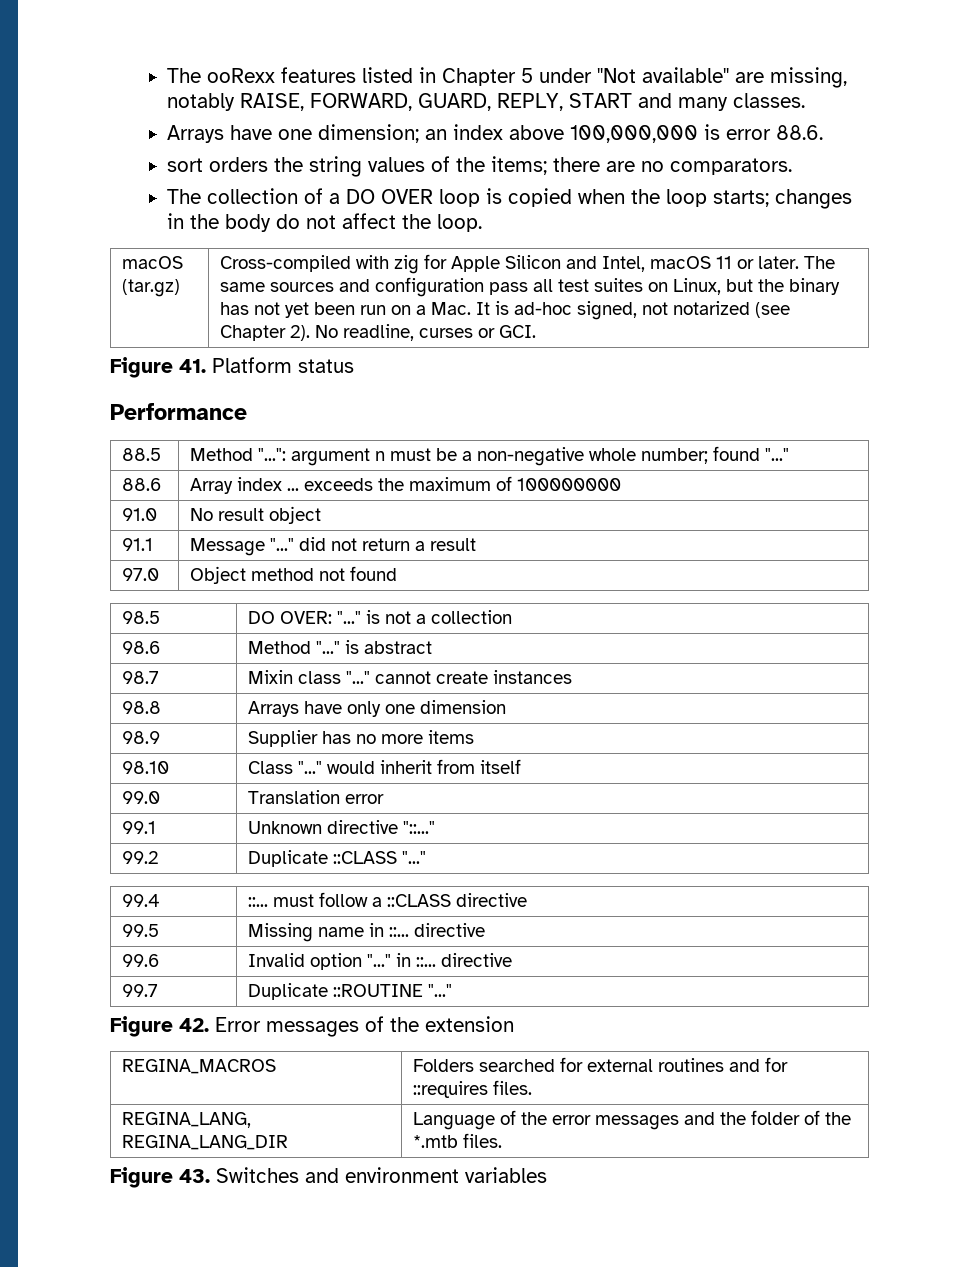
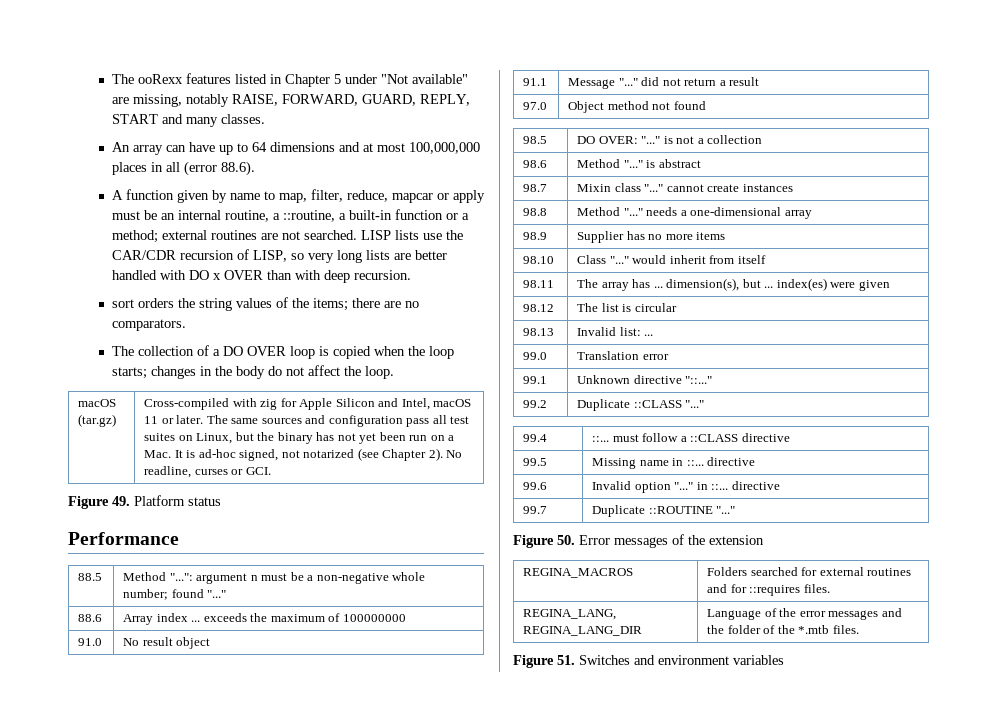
- Arrays have one dimension; an index above 100,000,000 is error 88.6.
+ An array can have up to 64 dimensions and at most 100,000,000 places in all (error 88.6).
+ A function given by name to map, filter, reduce, mapcar or apply must be an internal routine, a ::routine, a built-in function or a method; external routines are not searched. LISP lists use the CAR/CDR recursion of LISP, so very long lists are better handled with DO x OVER than with deep recursion.
- Figure 41. Platform status
+ Figure 49. Platform status
- 98.8 | Arrays have only one dimension
+ 98.8 | Method "..." needs a one-dimensional array
+ 98.11 | The array has ... dimension(s), but ... index(es) were given
+ 98.12 | The list is circular
+ 98.13 | Invalid list: ...
- Figure 42. Error messages of the extension
+ Figure 50. Error messages of the extension
- Figure 43. Switches and environment variables
+ Figure 51. Switches and environment variables

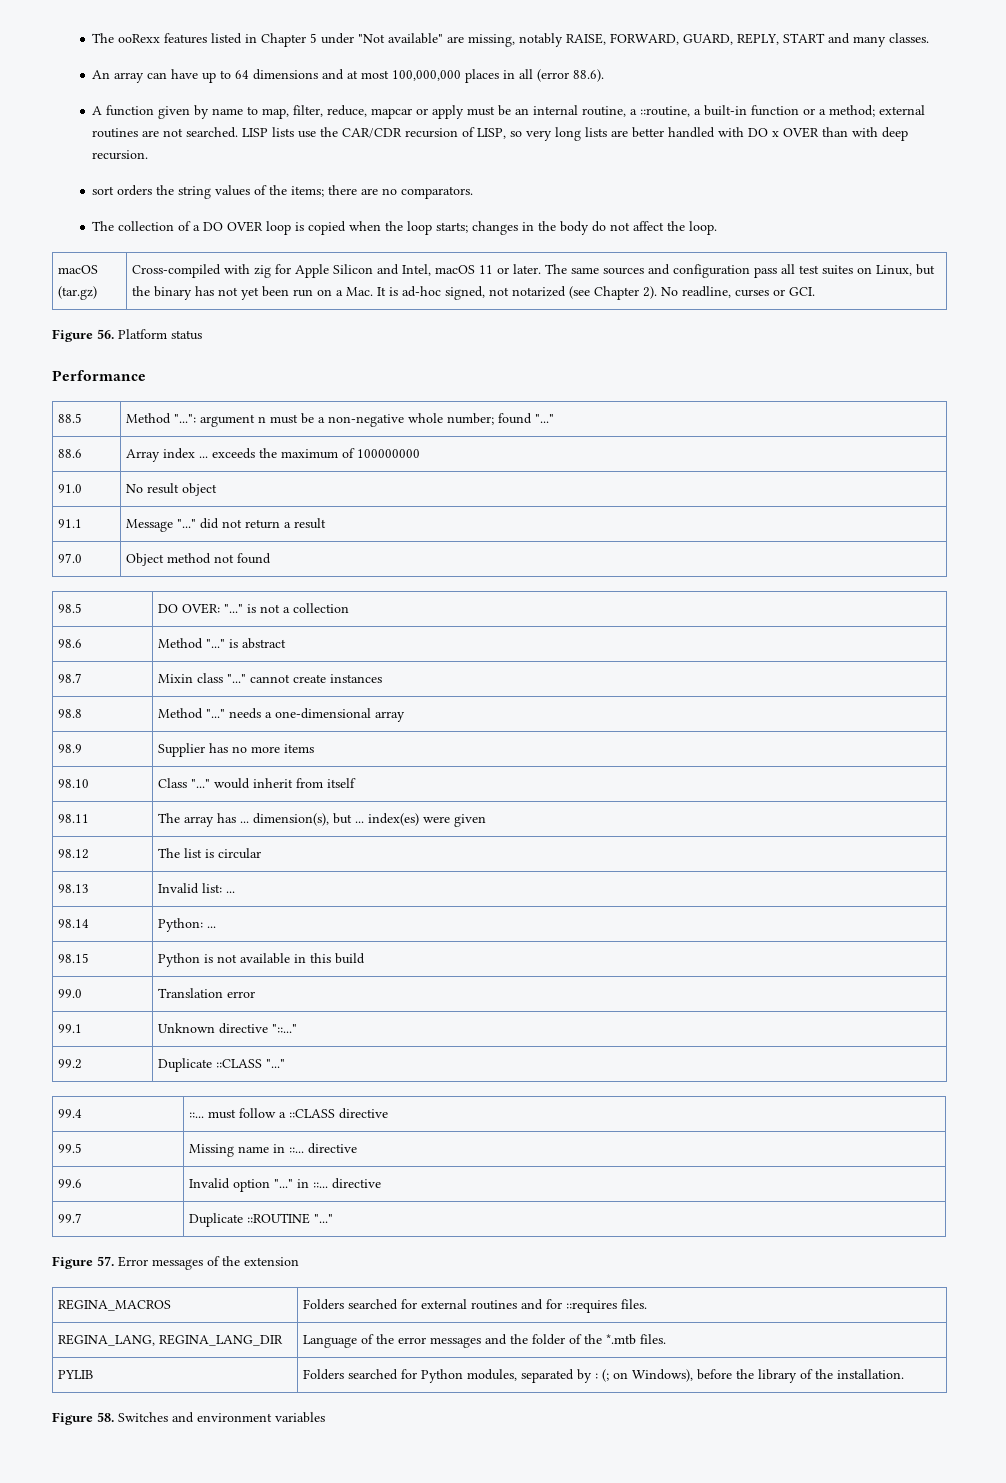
- Figure 49. Platform status
+ Figure 56. Platform status
+ 98.14 | Python: ...
+ 98.15 | Python is not available in this build
- Figure 50. Error messages of the extension
+ Figure 57. Error messages of the extension
- Figure 51. Switches and environment variables
+ PYLIB | Folders searched for Python modules, separated by : (; on Windows), before the library of the installation.
+ Figure 58. Switches and environment variables

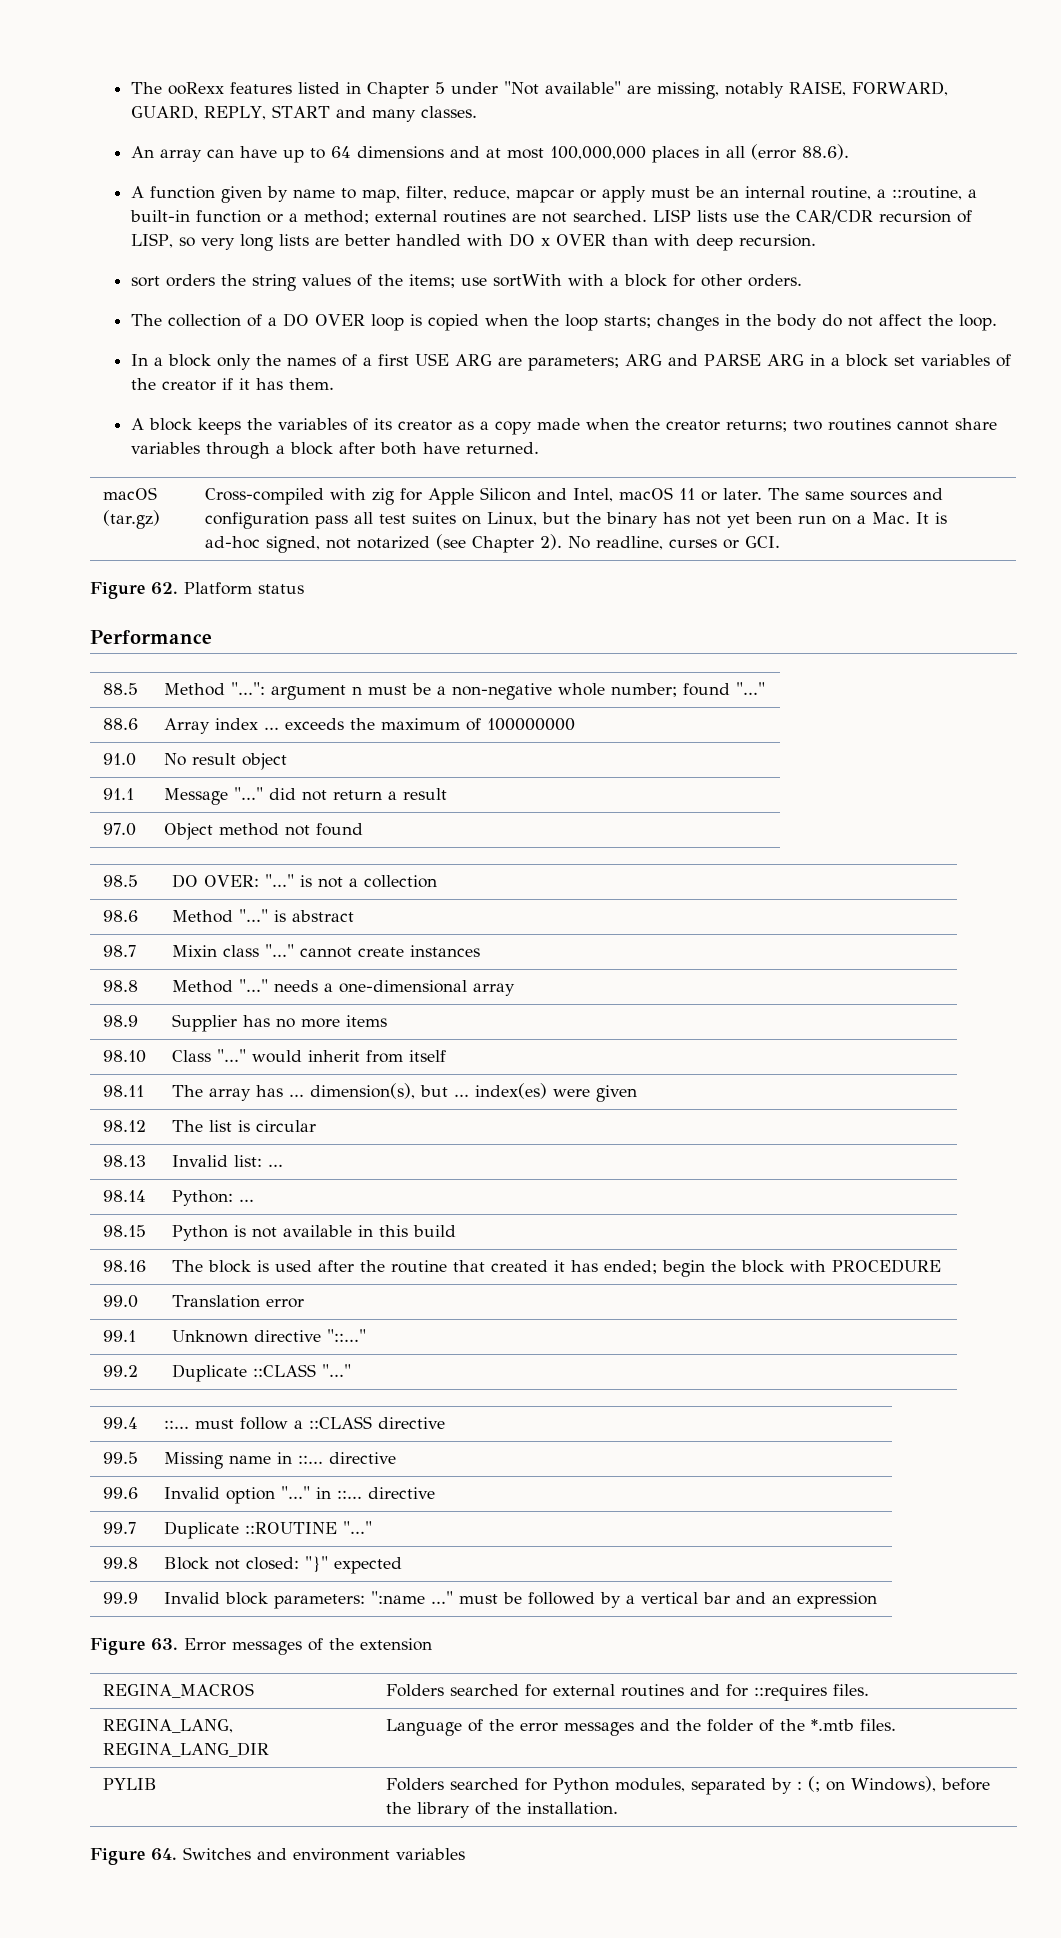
- sort orders the string values of the items; there are no comparators.
+ sort orders the string values of the items; use sortWith with a block for other orders.
+ In a block only the names of a first USE ARG are parameters; ARG and PARSE ARG in a block set variables of the creator if it has them.
+ A block keeps the variables of its creator as a copy made when the creator returns; two routines cannot share variables through a block after both have returned.
- Figure 56. Platform status
+ Figure 62. Platform status
+ 98.16 | The block is used after the routine that created it has ended; begin the block with PROCEDURE
- Figure 57. Error messages of the extension
+ 99.8 | Block not closed: "}" expected
+ 99.9 | Invalid block parameters: ":name ..." must be followed by a vertical bar and an expression
+ Figure 63. Error messages of the extension
- Figure 58. Switches and environment variables
+ Figure 64. Switches and environment variables

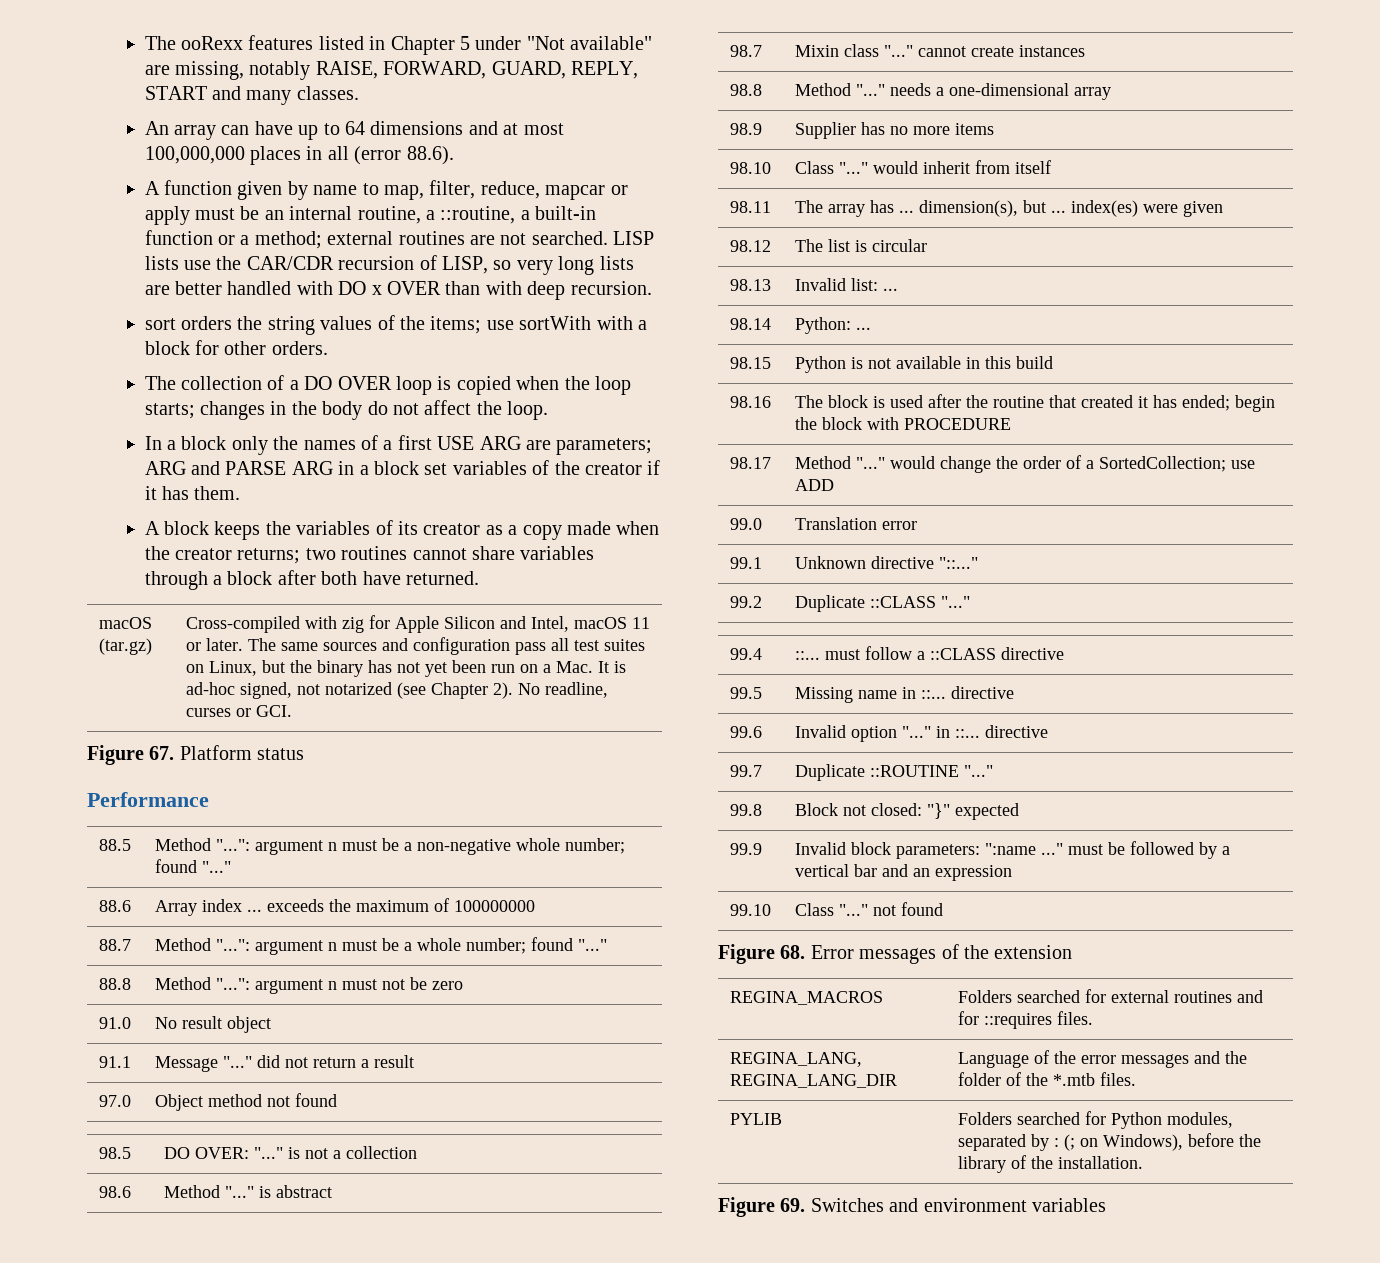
- Figure 62. Platform status
+ Figure 67. Platform status
+ 88.7 | Method "...": argument n must be a whole number; found "..."
+ 88.8 | Method "...": argument n must not be zero
+ 98.17 | Method "..." would change the order of a SortedCollection; use ADD
- Figure 63. Error messages of the extension
+ 99.10 | Class "..." not found
+ Figure 68. Error messages of the extension
- Figure 64. Switches and environment variables
+ Figure 69. Switches and environment variables

